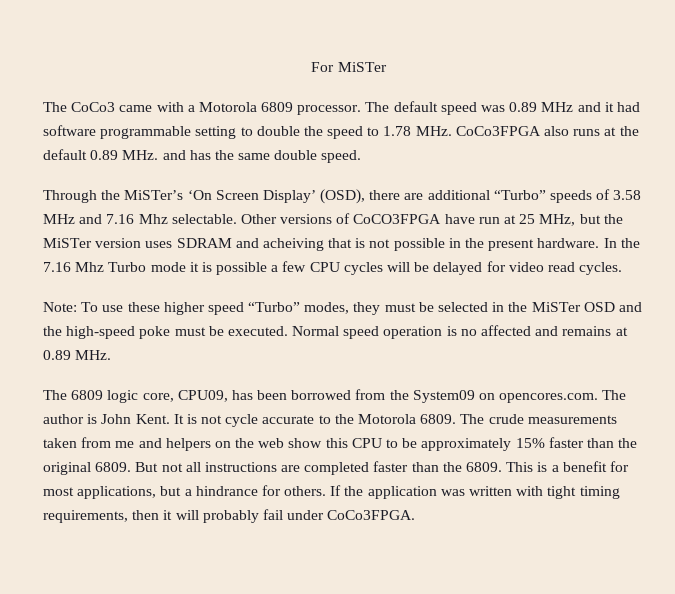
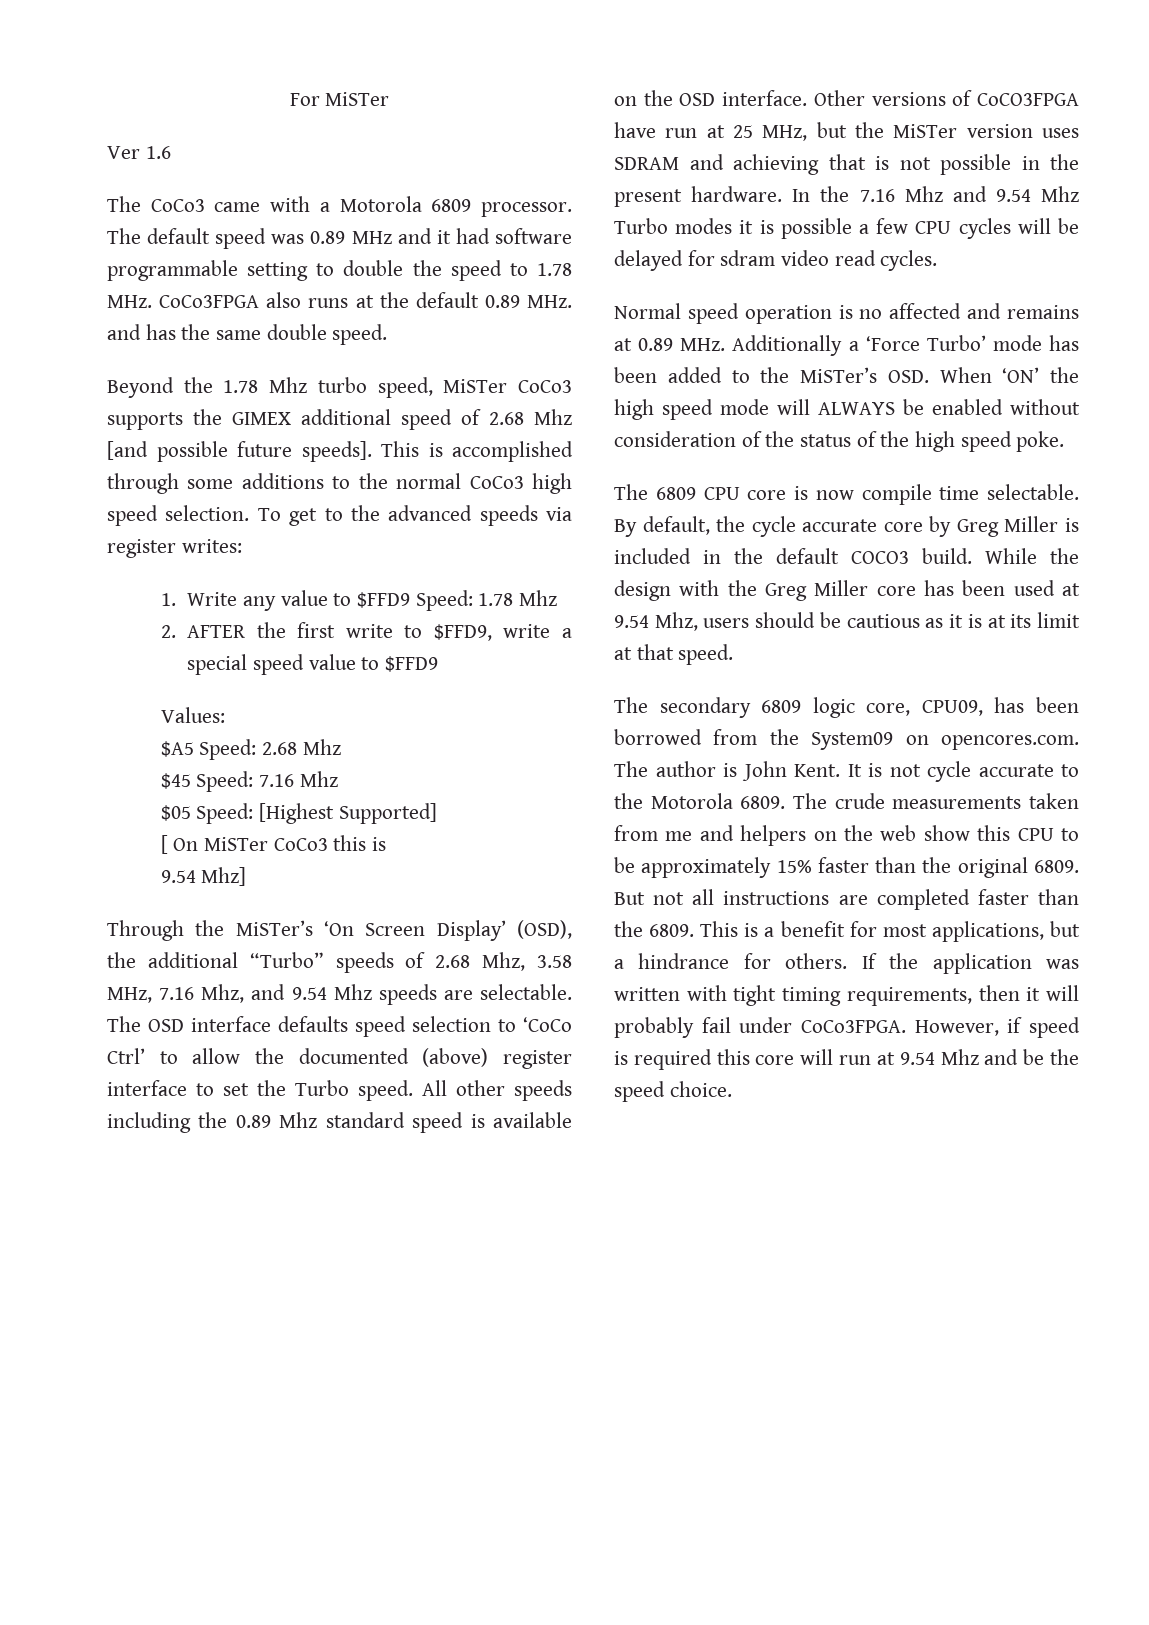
+ Ver 1.6
+ Beyond the 1.78 Mhz turbo speed, MiSTer CoCo3 supports the GIMEX additional speed of 2.68 Mhz [and possible future speeds]. This is accomplished through some additions to the normal CoCo3 high speed selection. To get to the advanced speeds via register writes:
+ 1. Write any value to $FFD9 Speed: 1.78 Mhz
+ 2. AFTER the first write to $FFD9, write a special speed value to $FFD9
+ Values:
+ $A5 Speed: 2.68 Mhz
+ $45 Speed: 7.16 Mhz
+ $05 Speed: [Highest Supported]
+ [ On MiSTer CoCo3 this is
+ 9.54 Mhz]
- Through the MiSTer’s ‘On Screen Display’ (OSD), there are additional “Turbo” speeds of 3.58 MHz and 7.16 Mhz selectable.
+ Through the MiSTer’s ‘On Screen Display’ (OSD), the additional “Turbo” speeds of 2.68 Mhz, 3.58 MHz, 7.16 Mhz, and 9.54 Mhz speeds are selectable. The OSD interface defaults speed selection to ‘CoCo Ctrl’ to allow the documented (above) register interface to set the Turbo speed. All other speeds including the 0.89 Mhz standard speed is available on the OSD interface.
- Other versions of CoCO3FPGA have run at 25 MHz, but the MiSTer version uses SDRAM and acheiving that is not possible in the present hardware.
+ Other versions of CoCO3FPGA have run at 25 MHz, but the MiSTer version uses SDRAM and achieving that is not possible in the present hardware.
- In the 7.16 Mhz Turbo mode it is possible a few CPU cycles will be delayed for video read cycles.
+ In the 7.16 Mhz and 9.54 Mhz Turbo modes it is possible a few CPU cycles will be delayed for sdram video read cycles.
- Note: To use these higher speed “Turbo” modes, they must be selected in the MiSTer OSD and the high-speed poke must be executed. Normal speed operation is no affected and remains at 0.89 MHz.
- The 6809 logic core, CPU09, has been borrowed from the System09 on opencores.com. The author is John Kent.
+ Normal speed operation is no affected and remains at 0.89 MHz. Additionally a ‘Force Turbo’ mode has been added to the MiSTer’s OSD. When ‘ON’ the high speed mode will ALWAYS be enabled without consideration of the status of the high speed poke.
+ The 6809 CPU core is now compile time selectable. By default, the cycle accurate core by Greg Miller is included in the default COCO3 build. While the design with the Greg Miller core has been used at 9.54 Mhz, users should be cautious as it is at its limit at that speed.
+ The secondary 6809 logic core, CPU09, has been borrowed from the System09 on opencores.com. The author is John Kent.
+ However, if speed is required this core will run at 9.54 Mhz and be the speed choice.

